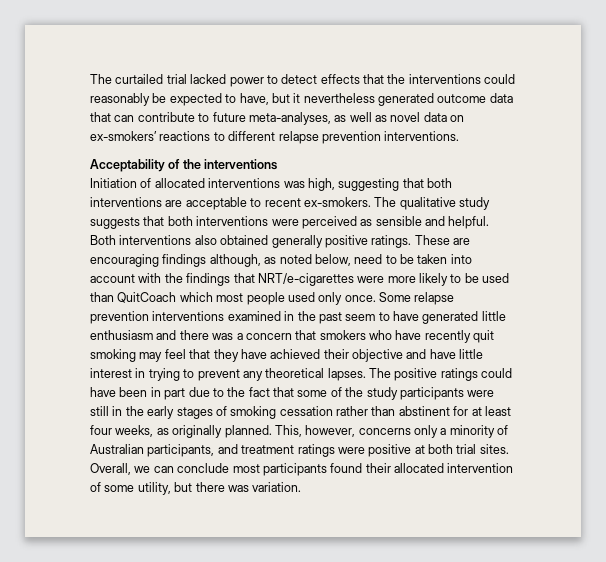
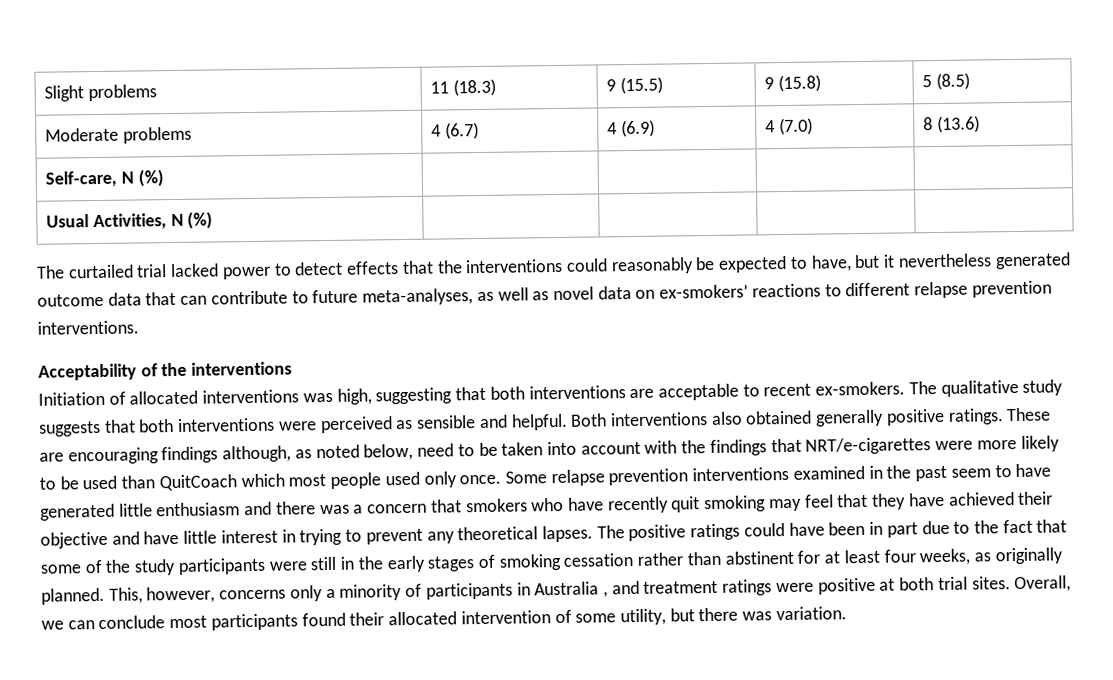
+ Slight problems | 11 (18.3) | 9 (15.5) | 9 (15.8) | 5 (8.5)
+ Moderate problems | 4 (6.7) | 4 (6.9) | 4 (7.0) | 8 (13.6)
+ Self-care, N (%) | | | |
+ Usual Activities, N (%) | | | |
- This, however, concerns only a minority of Australian participants, and treatment ratings were positive at both trial sites.
+ This, however, concerns only a minority of participants in Australia , and treatment ratings were positive at both trial sites.

